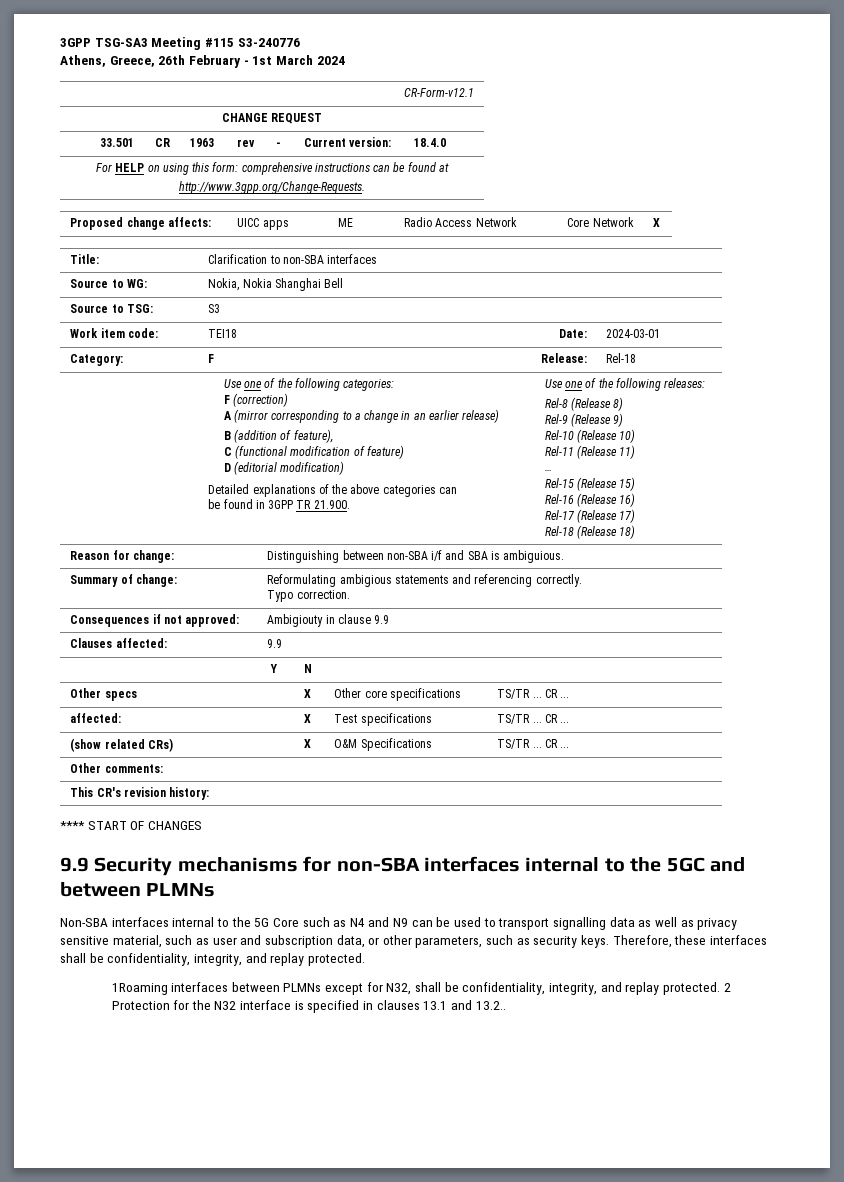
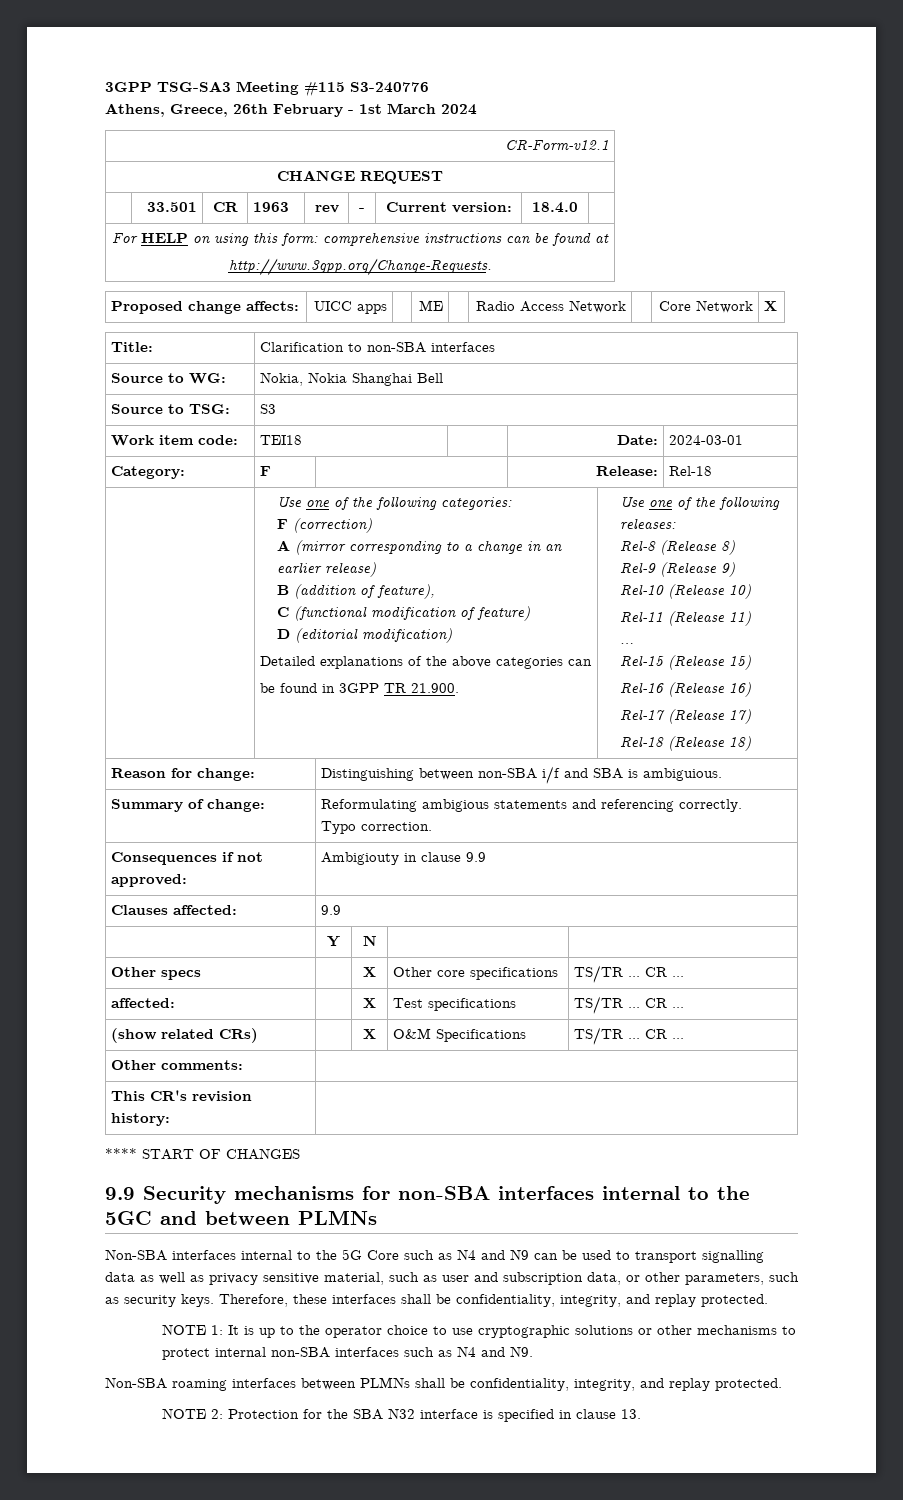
- 1Roaming interfaces between PLMNs except for N32, shall be confidentiality, integrity, and replay protected. 2 Protection for the N32 interface is specified in clauses 13.1 and 13.2..
+ NOTE 1: It is up to the operator choice to use cryptographic solutions or other mechanisms to protect internal non-SBA interfaces such as N4 and N9.
+ Non-SBA roaming interfaces between PLMNs shall be confidentiality, integrity, and replay protected.
+ NOTE 2: Protection for the SBA N32 interface is specified in clause 13.

